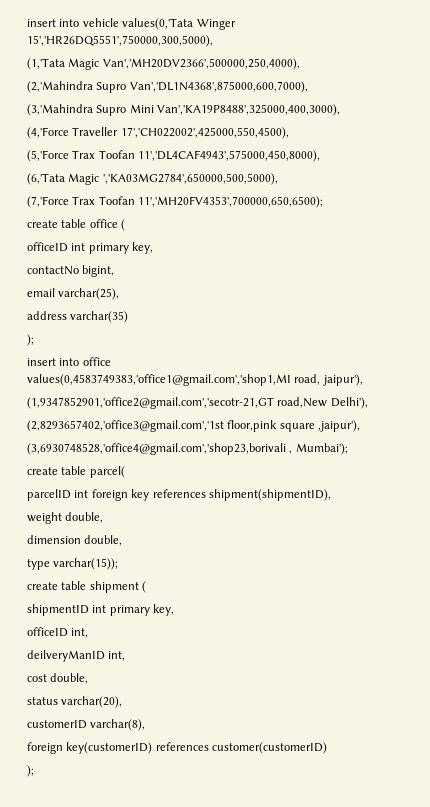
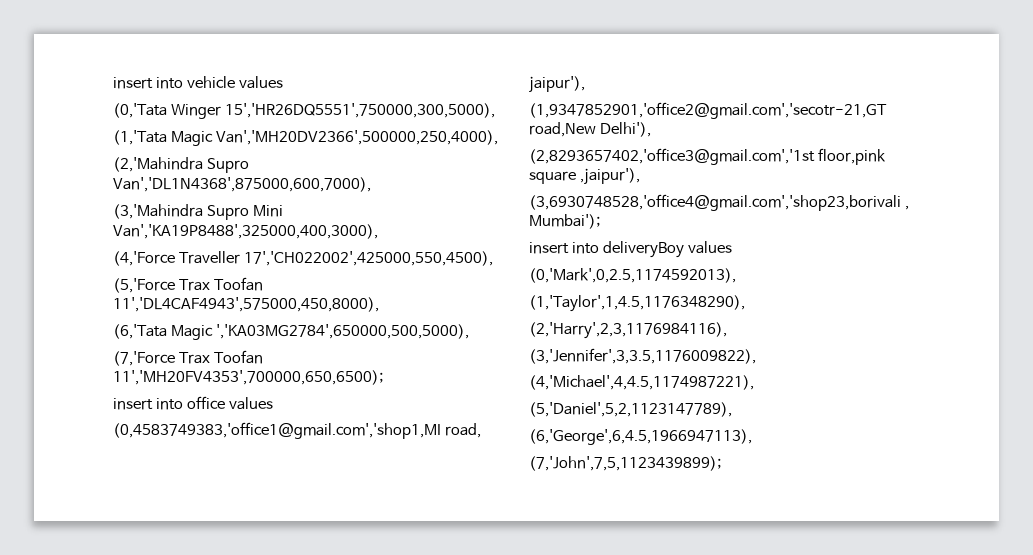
- insert into vehicle values(0,'Tata Winger 15','HR26DQ5551',750000,300,5000),
+ insert into vehicle values
+ (0,'Tata Winger 15','HR26DQ5551',750000,300,5000),
- create table office (
- officeID int primary key,
- contactNo bigint,
- email varchar(25),
- address varchar(35)
- );
- insert into office values(0,4583749383,'office1@gmail.com','shop1,MI road, jaipur'),
+ insert into office values
+ (0,4583749383,'office1@gmail.com','shop1,MI road, jaipur'),
- create table parcel(
- parcelID int foreign key references shipment(shipmentID),
- weight double,
- dimension double,
- type varchar(15));
- create table shipment (
- shipmentID int primary key,
- officeID int,
- deilveryManID int,
- cost double,
- status varchar(20),
- customerID varchar(8),
- foreign key(customerID) references customer(customerID)
- );
+ insert into deliveryBoy values
+ (0,'Mark',0,2.5,1174592013),
+ (1,'Taylor',1,4.5,1176348290),
+ (2,'Harry',2,3,1176984116),
+ (3,'Jennifer',3,3.5,1176009822),
+ (4,'Michael',4,4.5,1174987221),
+ (5,'Daniel',5,2,1123147789),
+ (6,'George',6,4.5,1966947113),
+ (7,'John',7,5,1123439899);

